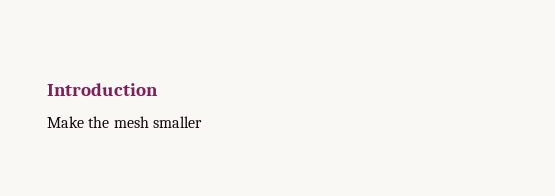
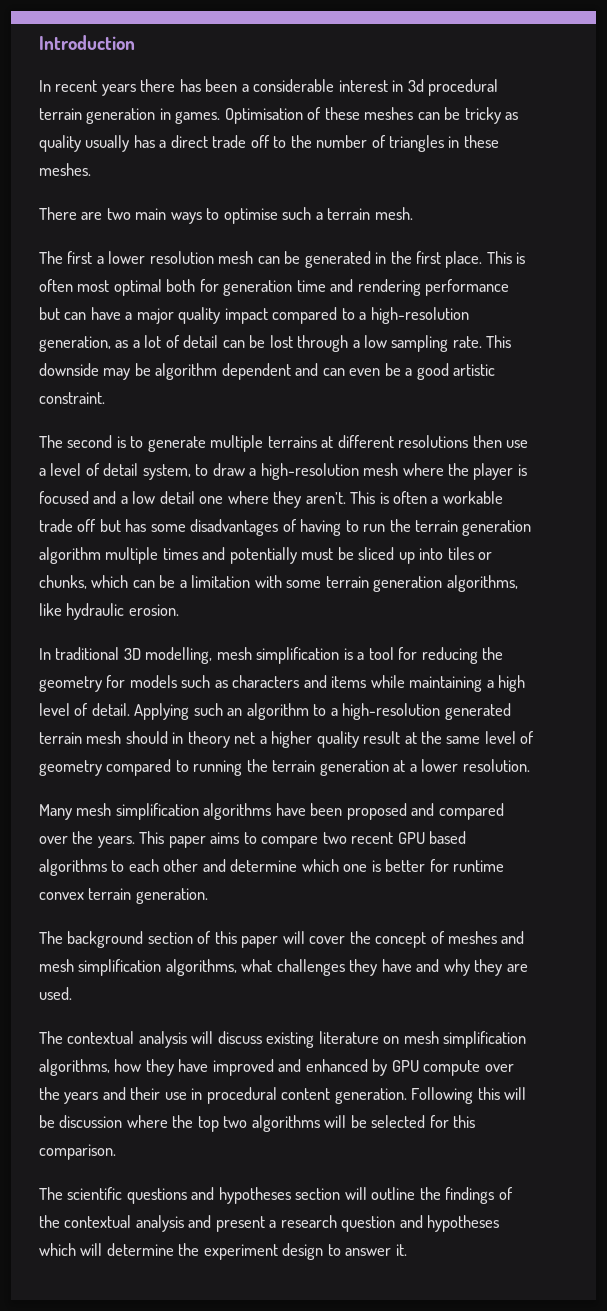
- Make the mesh smaller
+ In recent years there has been a considerable interest in 3d procedural terrain generation in games. Optimisation of these meshes can be tricky as quality usually has a direct trade off to the number of triangles in these meshes.
+ There are two main ways to optimise such a terrain mesh.
+ The first a lower resolution mesh can be generated in the first place. This is often most optimal both for generation time and rendering performance but can have a major quality impact compared to a high-resolution generation, as a lot of detail can be lost through a low sampling rate. This downside may be algorithm dependent and can even be a good artistic constraint.
+ The second is to generate multiple terrains at different resolutions then use a level of detail system, to draw a high-resolution mesh where the player is focused and a low detail one where they aren’t. This is often a workable trade off but has some disadvantages of having to run the terrain generation algorithm multiple times and potentially must be sliced up into tiles or chunks, which can be a limitation with some terrain generation algorithms, like hydraulic erosion.
+ In traditional 3D modelling, mesh simplification is a tool for reducing the geometry for models such as characters and items while maintaining a high level of detail. Applying such an algorithm to a high-resolution generated terrain mesh should in theory net a higher quality result at the same level of geometry compared to running the terrain generation at a lower resolution.
+ Many mesh simplification algorithms have been proposed and compared over the years. This paper aims to compare two recent GPU based algorithms to each other and determine which one is better for runtime convex terrain generation.
+ The background section of this paper will cover the concept of meshes and mesh simplification algorithms, what challenges they have and why they are used.
+ The contextual analysis will discuss existing literature on mesh simplification algorithms, how they have improved and enhanced by GPU compute over the years and their use in procedural content generation. Following this will be discussion where the top two algorithms will be selected for this comparison.
+ The scientific questions and hypotheses section will outline the findings of the contextual analysis and present a research question and hypotheses which will determine the experiment design to answer it.

